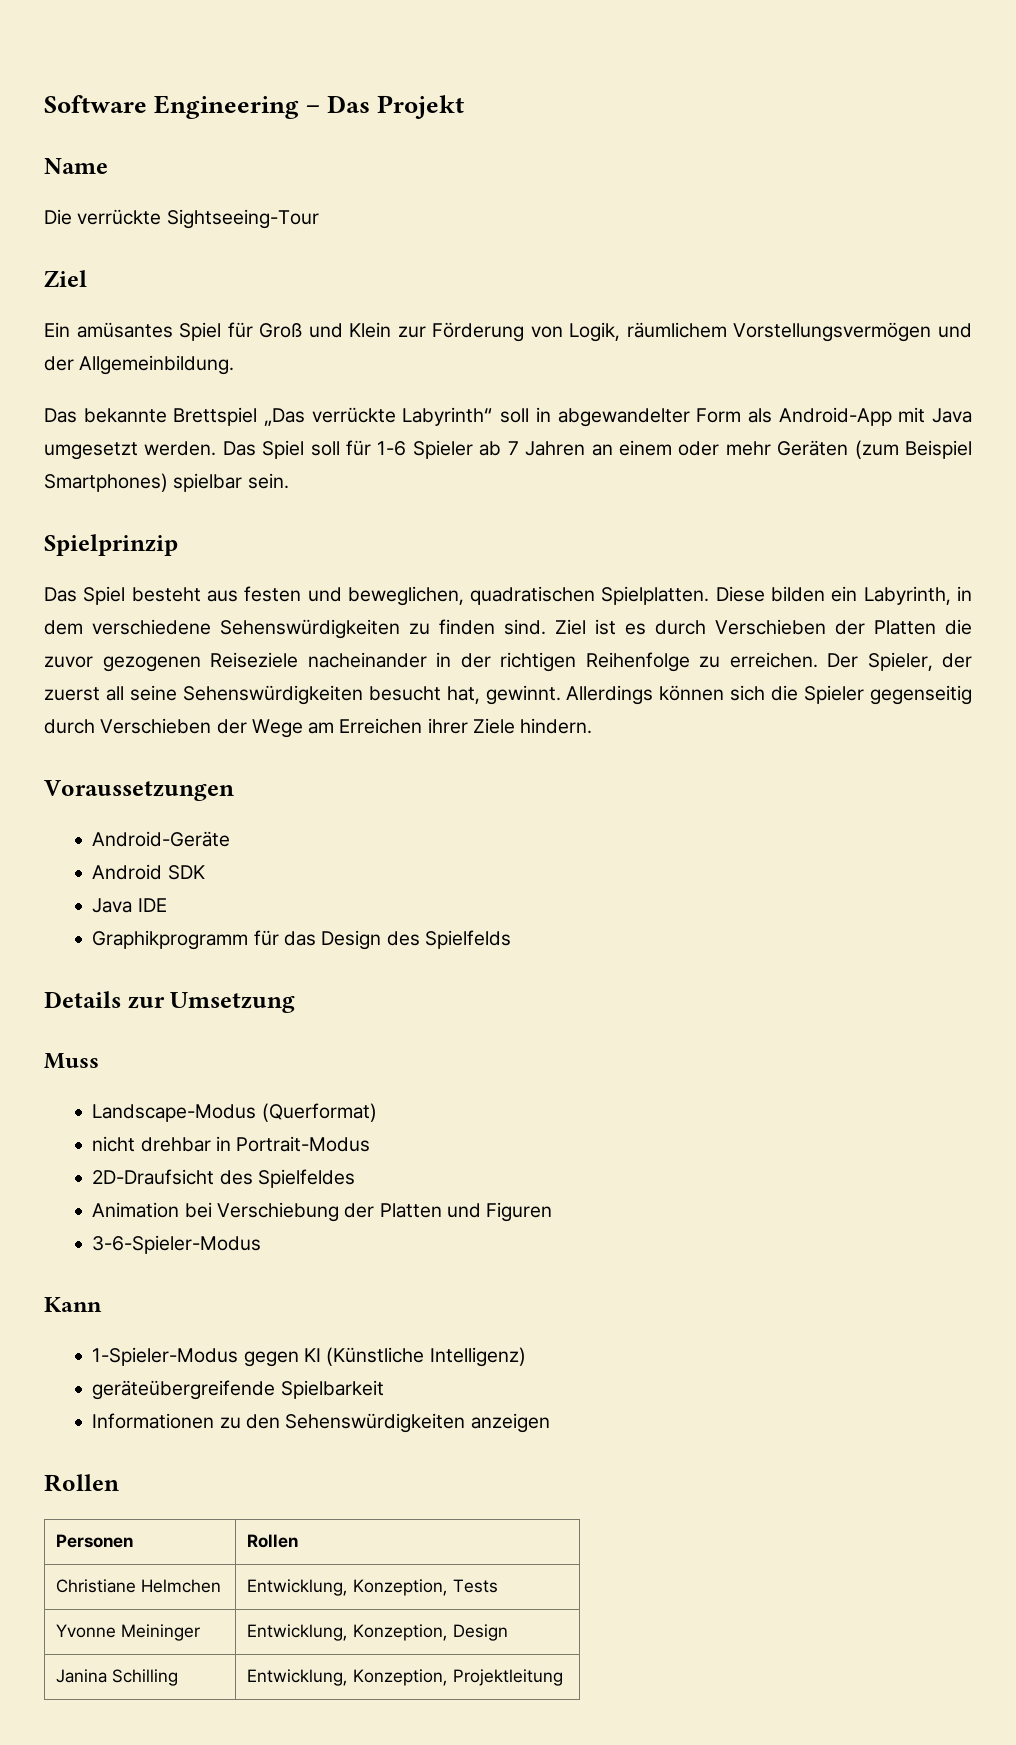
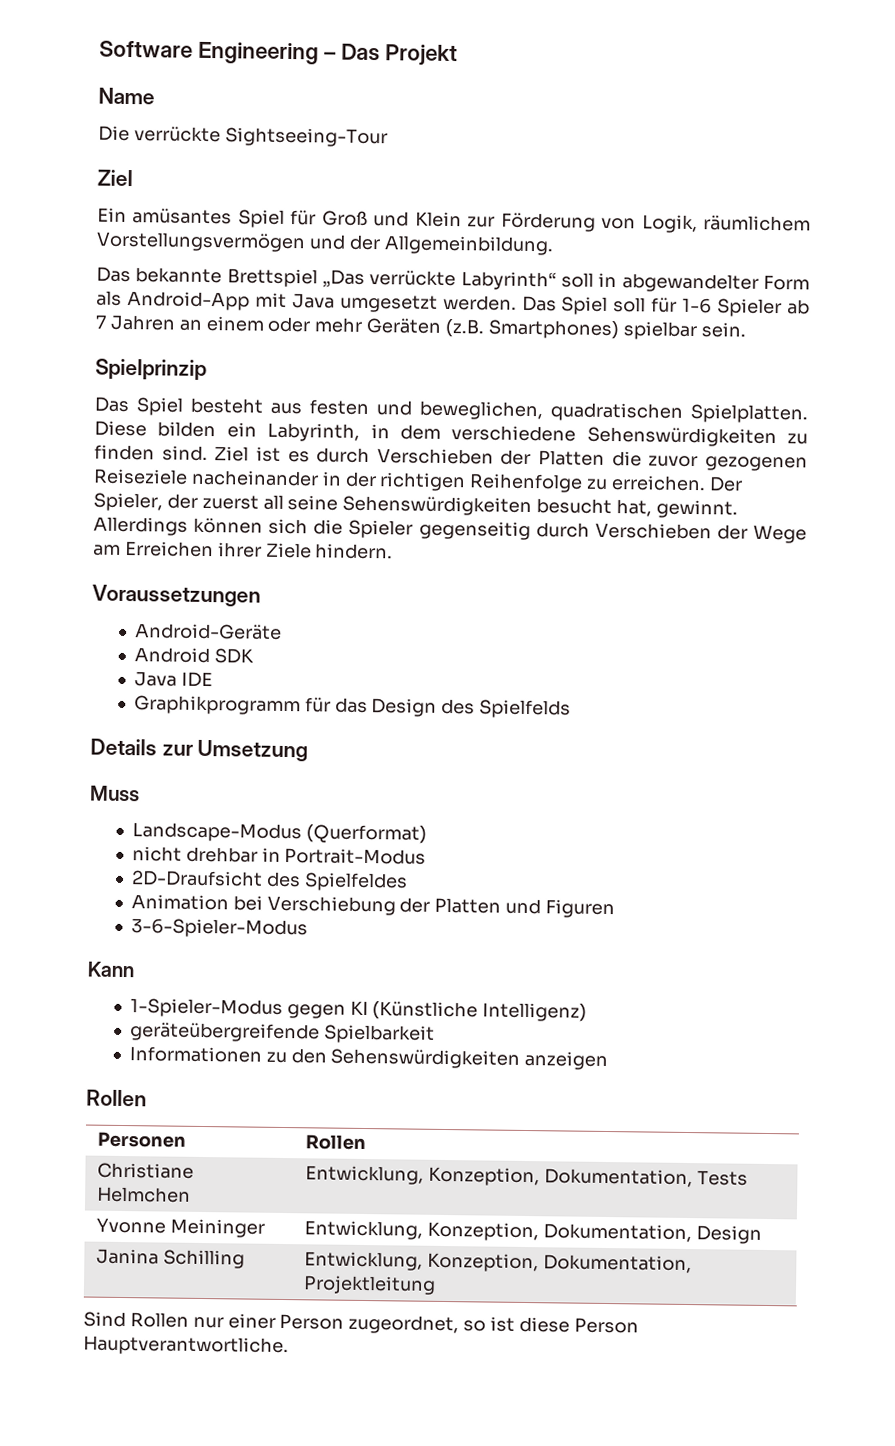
- Das Spiel soll für 1-6 Spieler ab 7 Jahren an einem oder mehr Geräten (zum Beispiel Smartphones) spielbar sein.
+ Das Spiel soll für 1-6 Spieler ab 7 Jahren an einem oder mehr Geräten (z.B. Smartphones) spielbar sein.
- Christiane Helmchen | Entwicklung, Konzeption, Tests
+ Christiane Helmchen | Entwicklung, Konzeption, Dokumentation, Tests
- Yvonne Meininger | Entwicklung, Konzeption, Design
+ Yvonne Meininger | Entwicklung, Konzeption, Dokumentation, Design
- Janina Schilling | Entwicklung, Konzeption, Projektleitung
+ Janina Schilling | Entwicklung, Konzeption, Dokumentation, Projektleitung
+ Sind Rollen nur einer Person zugeordnet, so ist diese Person Hauptverantwortliche.

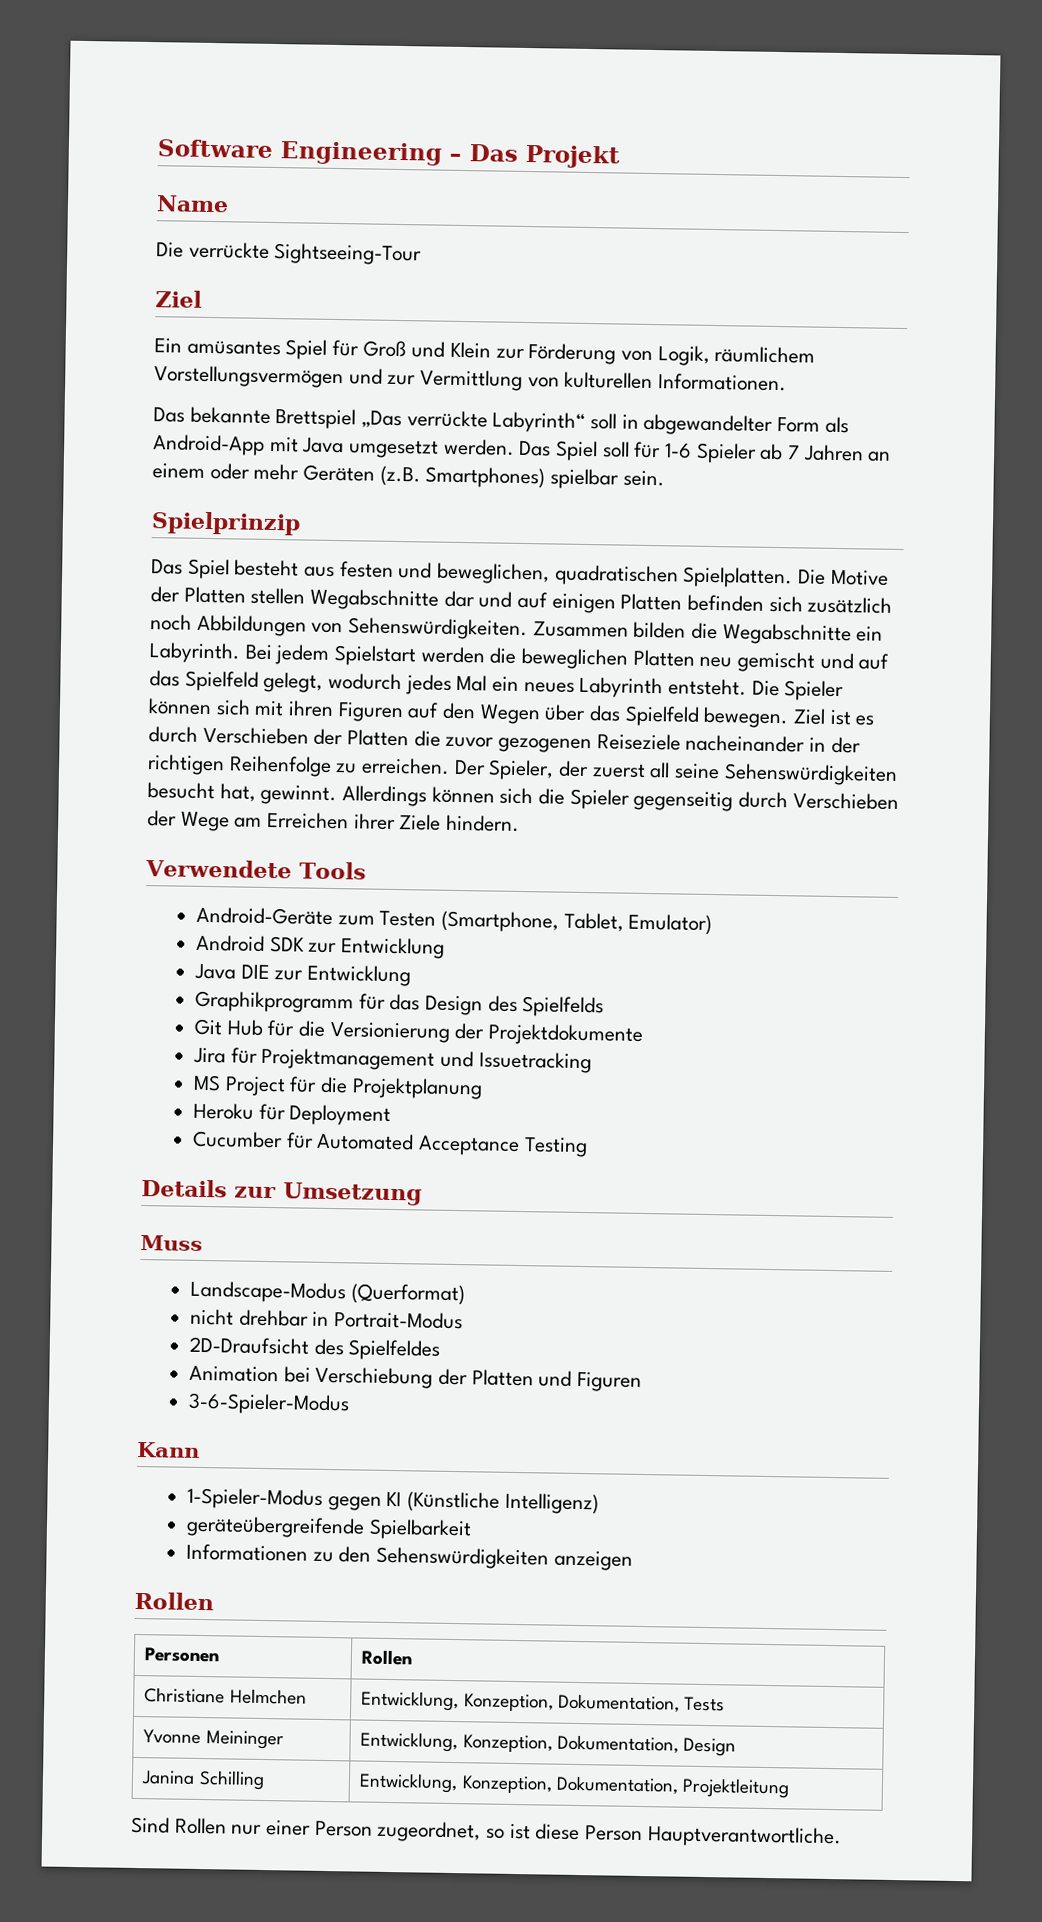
- Ein amüsantes Spiel für Groß und Klein zur Förderung von Logik, räumlichem Vorstellungsvermögen und der Allgemeinbildung.
+ Ein amüsantes Spiel für Groß und Klein zur Förderung von Logik, räumlichem Vorstellungsvermögen und zur Vermittlung von kulturellen Informationen.
- Diese bilden ein Labyrinth, in dem verschiedene Sehenswürdigkeiten zu finden sind.
+ Die Motive der Platten stellen Wegabschnitte dar und auf einigen Platten befinden sich zusätzlich noch Abbildungen von Sehenswürdigkeiten. Zusammen bilden die Wegabschnitte ein Labyrinth. Bei jedem Spielstart werden die beweglichen Platten neu gemischt und auf das Spielfeld gelegt, wodurch jedes Mal ein neues Labyrinth entsteht. Die Spieler können sich mit ihren Figuren auf den Wegen über das Spielfeld bewegen.
- Voraussetzungen
+ Verwendete Tools
- Android-Geräte
+ Android-Geräte zum Testen (Smartphone, Tablet, Emulator)
- Android SDK
- Java IDE
+ Android SDK zur Entwicklung
+ Java DIE zur Entwicklung
+ Git Hub für die Versionierung der Projektdokumente
+ Jira für Projektmanagement und Issuetracking
+ MS Project für die Projektplanung
+ Heroku für Deployment
+ Cucumber für Automated Acceptance Testing

